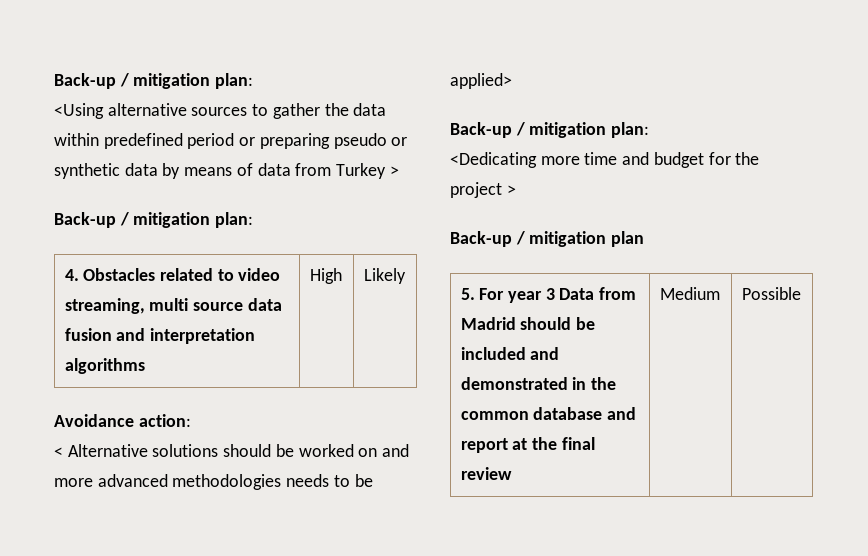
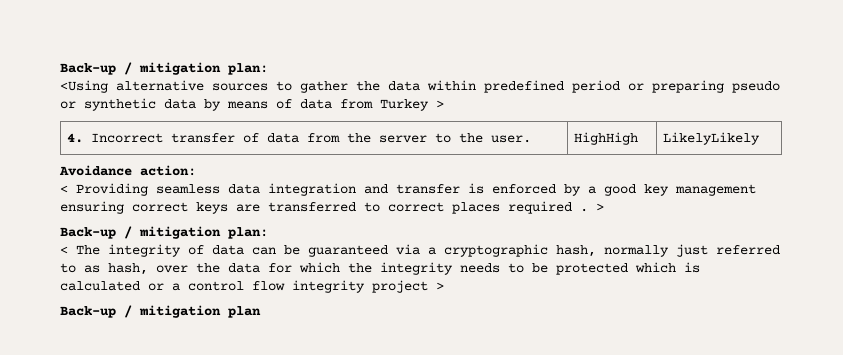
  <Using alternative sources to gather the data within predefined period or preparing pseudo or synthetic data by means of data from Turkey >
+ 4. Incorrect transfer of data from the server to the user. | HighHigh | LikelyLikely
+ Avoidance action:
+ < Providing seamless data integration and transfer is enforced by a good key management ensuring correct keys are transferred to correct places required . >
  Back-up / mitigation plan:
- 4. Obstacles related to video streaming, multi source data fusion and interpretation algorithms | High | Likely
- Avoidance action:
- < Alternative solutions should be worked on and more advanced methodologies needs to be applied>
- Back-up / mitigation plan:
- <Dedicating more time and budget for the project >
+ < The integrity of data can be guaranteed via a cryptographic hash, normally just referred to as hash, over the data for which the integrity needs to be protected which is calculated or a control flow integrity project >
- 5. For year 3 Data from Madrid should be included and demonstrated in the common database and report at the final review | Medium | Possible

